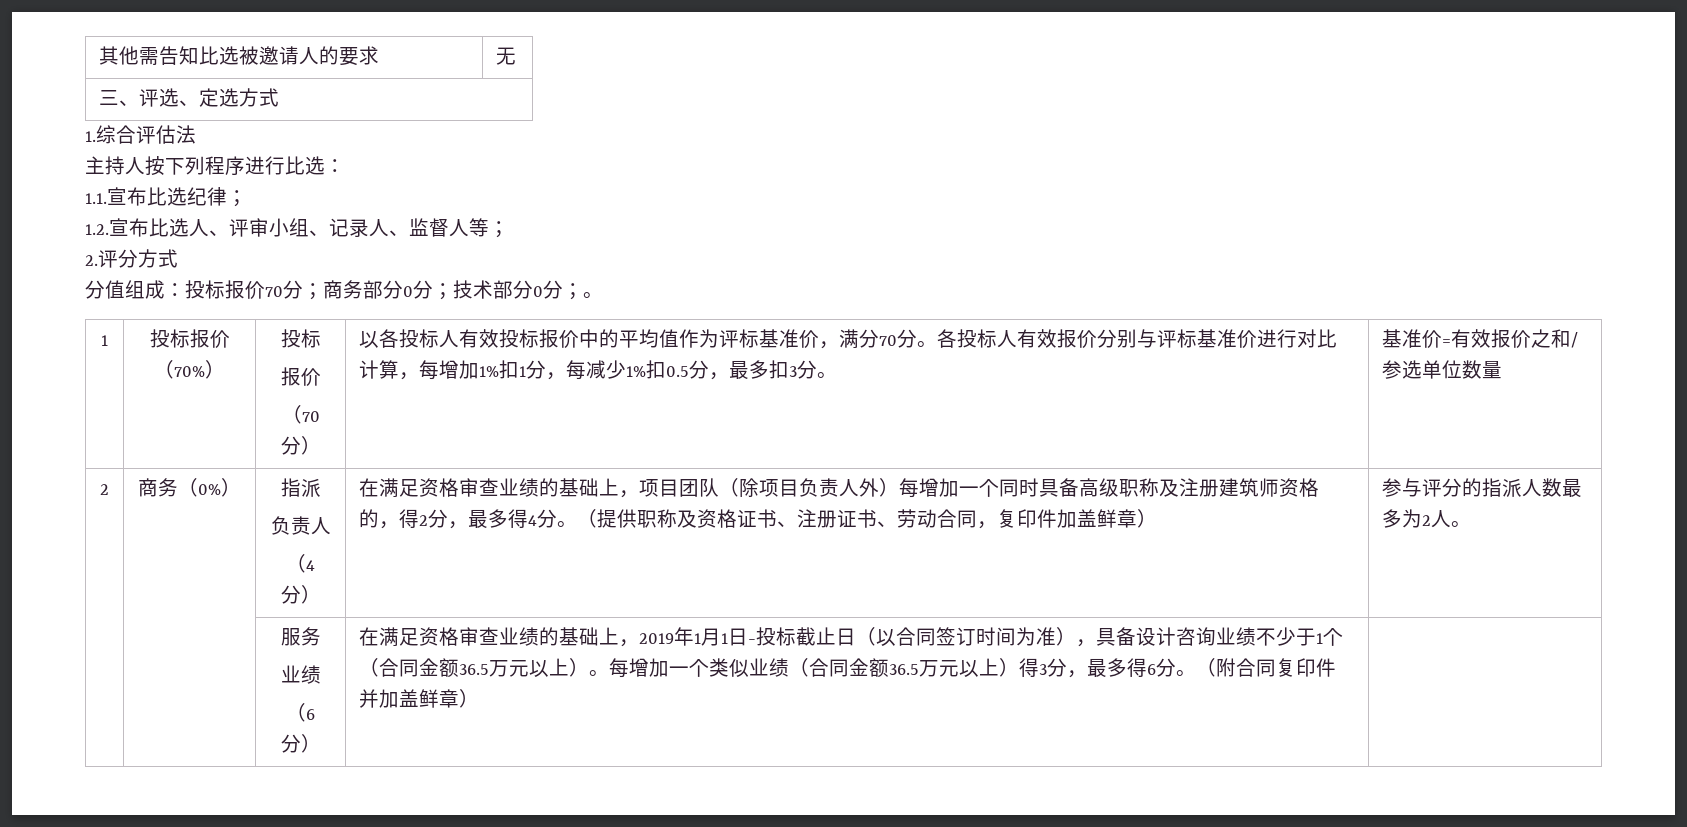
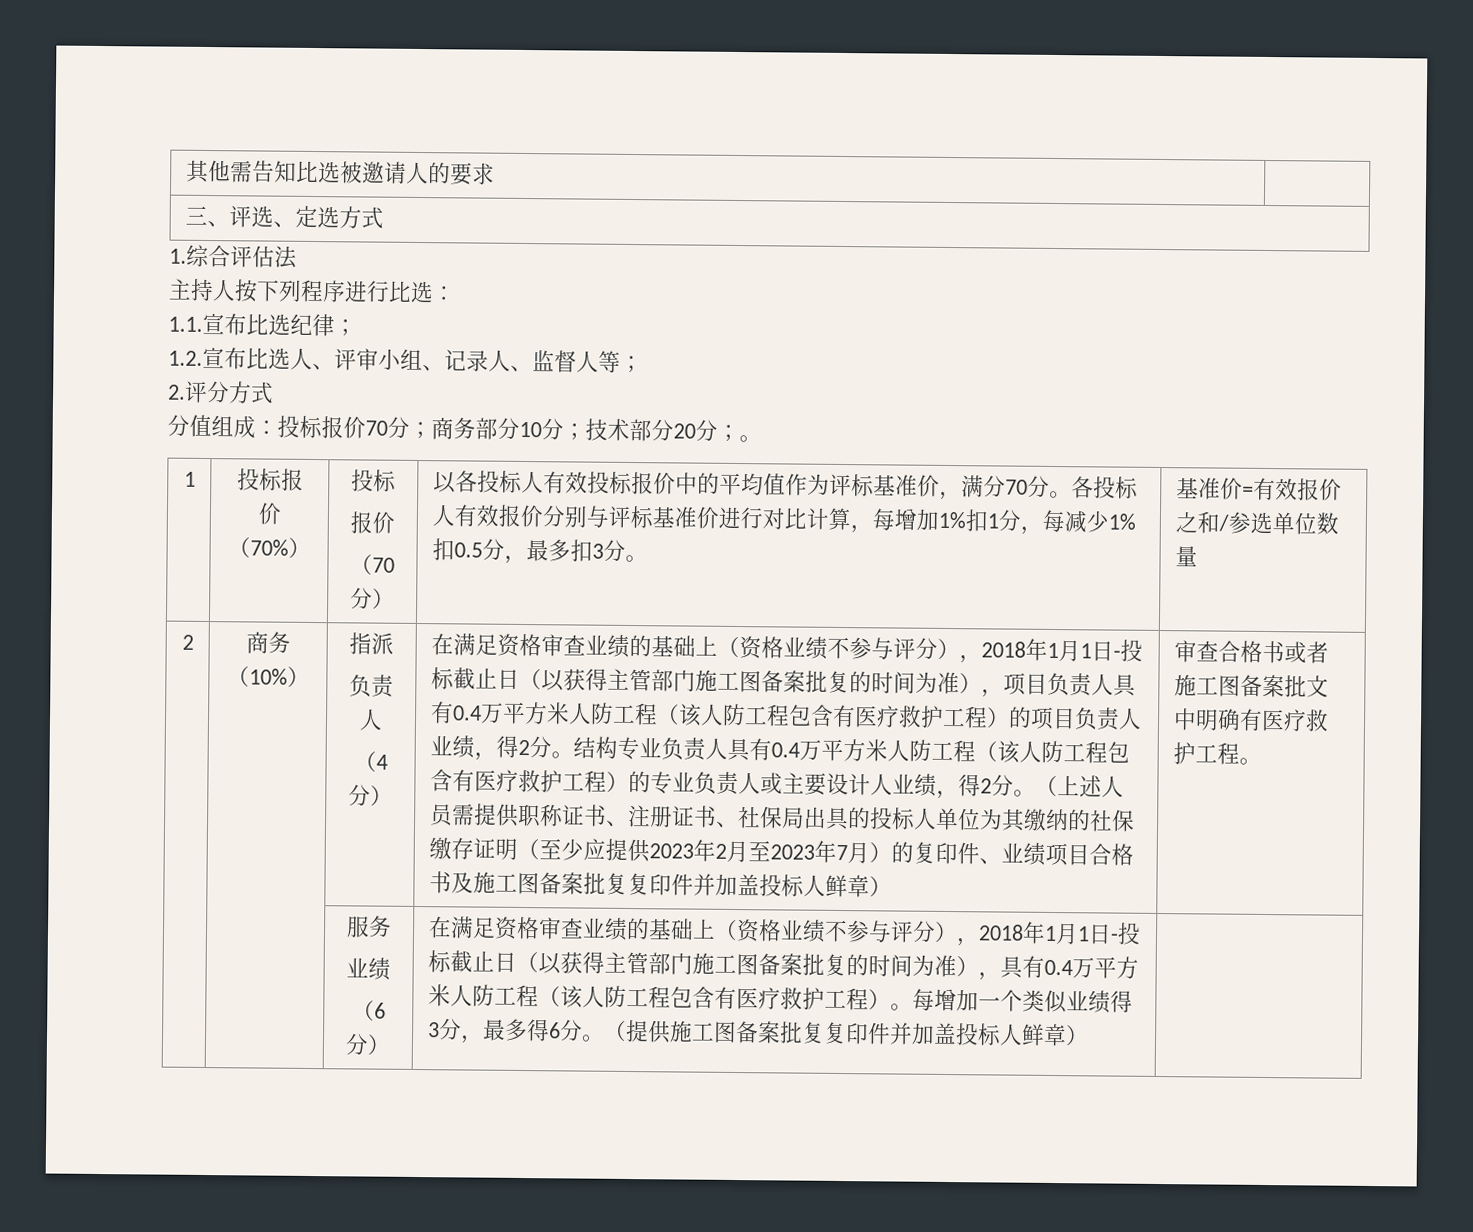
- 其他需告知比选被邀请人的要求 | 无
+ 其他需告知比选被邀请人的要求 |
- 分值组成：投标报价70分；商务部分0分；技术部分0分；。
+ 分值组成：投标报价70分；商务部分10分；技术部分20分；。
- 商务（0%）
+ 商务（10%）
- 在满足资格审查业绩的基础上，项目团队（除项目负责人外）每增加一个同时具备高级职称及注册建筑师资格的，得2分，最多得4分。（提供职称及资格证书、注册证书、劳动合同，复印件加盖鲜章） | 参与评分的指派人数最多为2人。
+ 在满足资格审查业绩的基础上（资格业绩不参与评分），2018年1月1日-投标截止日（以获得主管部门施工图备案批复的时间为准），项目负责人具有0.4万平方米人防工程（该人防工程包含有医疗救护工程）的项目负责人业绩，得2分。结构专业负责人具有0.4万平方米人防工程（该人防工程包含有医疗救护工程）的专业负责人或主要设计人业绩，得2分。（上述人员需提供职称证书、注册证书、社保局出具的投标人单位为其缴纳的社保缴存证明（至少应提供2023年2月至2023年7月）的复印件、业绩项目合格书及施工图备案批复复印件并加盖投标人鲜章） | 审查合格书或者施工图备案批文中明确有医疗救护工程。
- 在满足资格审查业绩的基础上，2019年1月1日-投标截止日（以合同签订时间为准），具备设计咨询业绩不少于1个（合同金额36.5万元以上）。
+ 在满足资格审查业绩的基础上（资格业绩不参与评分），2018年1月1日-投标截止日（以获得主管部门施工图备案批复的时间为准），具有0.4万平方米人防工程（该人防工程包含有医疗救护工程）。
- 每增加一个类似业绩（合同金额36.5万元以上）得3分，最多得6分。
+ 每增加一个类似业绩得3分，最多得6分。
- （附合同复印件并加盖鲜章）
+ （提供施工图备案批复复印件并加盖投标人鲜章）

